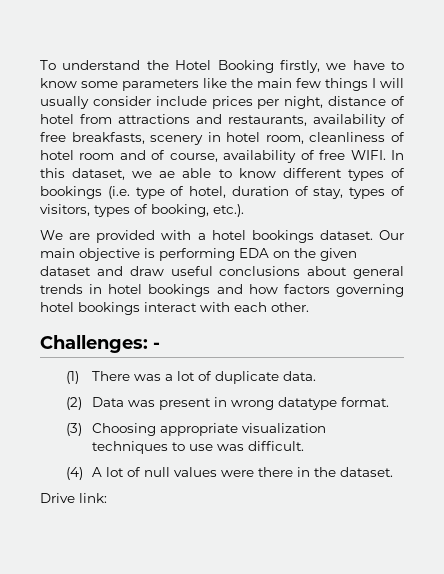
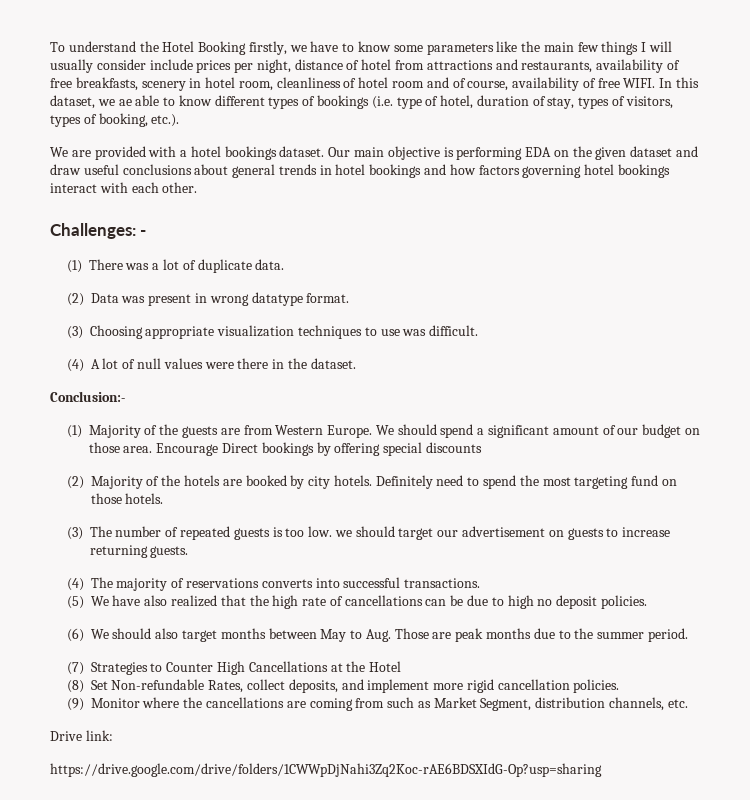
+ Conclusion:-
+ (1) Majority of the guests are from Western Europe. We should spend a significant amount of our budget on those area. Encourage Direct bookings by offering special discounts
+ (2) Majority of the hotels are booked by city hotels. Definitely need to spend the most targeting fund on those hotels.
+ (3) The number of repeated guests is too low. we should target our advertisement on guests to increase returning guests.
+ (4) The majority of reservations converts into successful transactions.
+ (5) We have also realized that the high rate of cancellations can be due to high no deposit policies.
+ (6) We should also target months between May to Aug. Those are peak months due to the summer period.
+ (7) Strategies to Counter High Cancellations at the Hotel
+ (8) Set Non-refundable Rates, collect deposits, and implement more rigid cancellation policies.
+ (9) Monitor where the cancellations are coming from such as Market Segment, distribution channels, etc.
+ https://drive.google.com/drive/folders/1CWWpDjNahi3Zq2Koc-rAE6BDSXIdG-Op?usp=sharing

